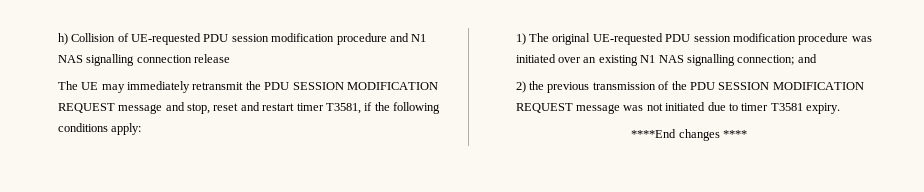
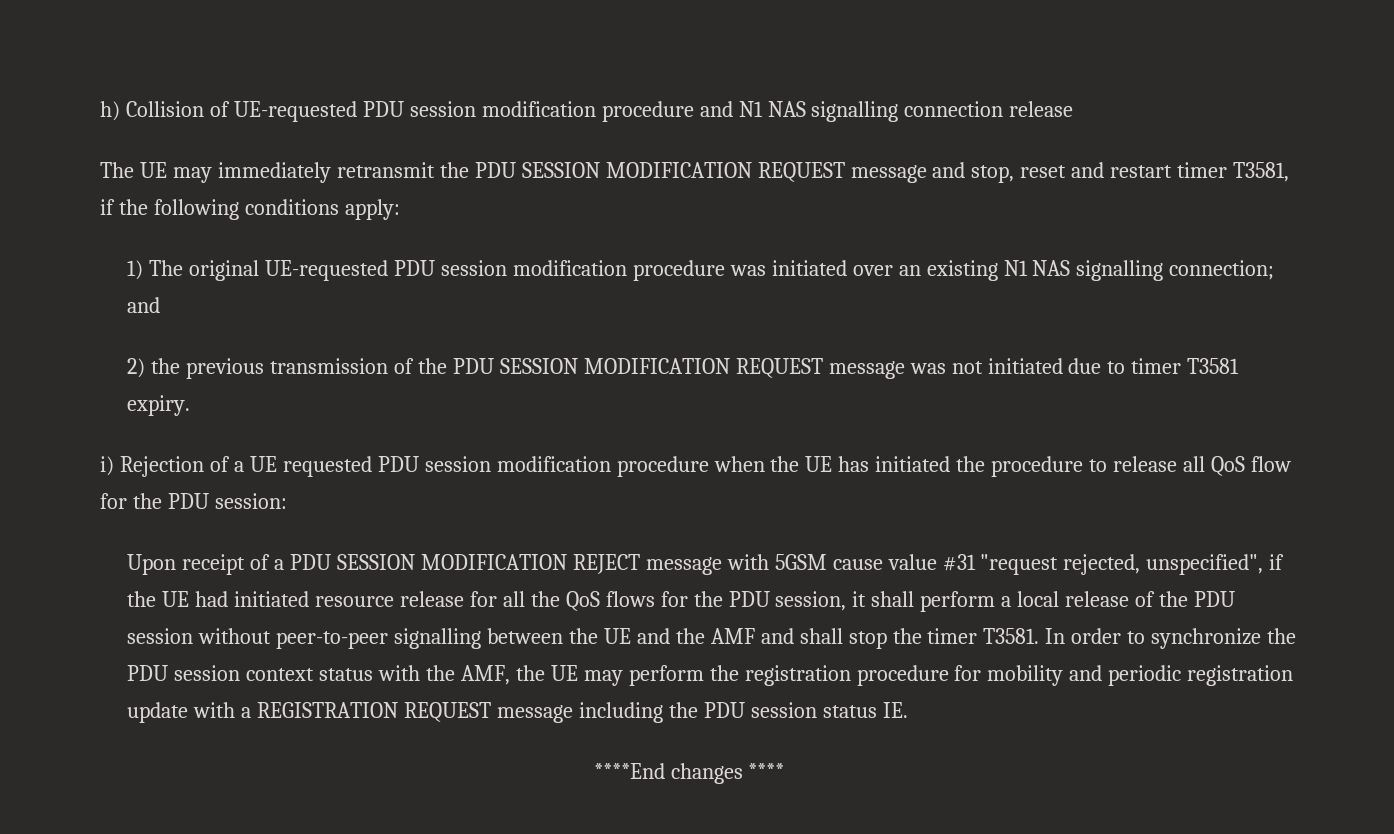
+ i) Rejection of a UE requested PDU session modification procedure when the UE has initiated the procedure to release all QoS flow for the PDU session:
+ Upon receipt of a PDU SESSION MODIFICATION REJECT message with 5GSM cause value #31 "request rejected, unspecified", if the UE had initiated resource release for all the QoS flows for the PDU session, it shall perform a local release of the PDU session without peer-to-peer signalling between the UE and the AMF and shall stop the timer T3581. In order to synchronize the PDU session context status with the AMF, the UE may perform the registration procedure for mobility and periodic registration update with a REGISTRATION REQUEST message including the PDU session status IE.

